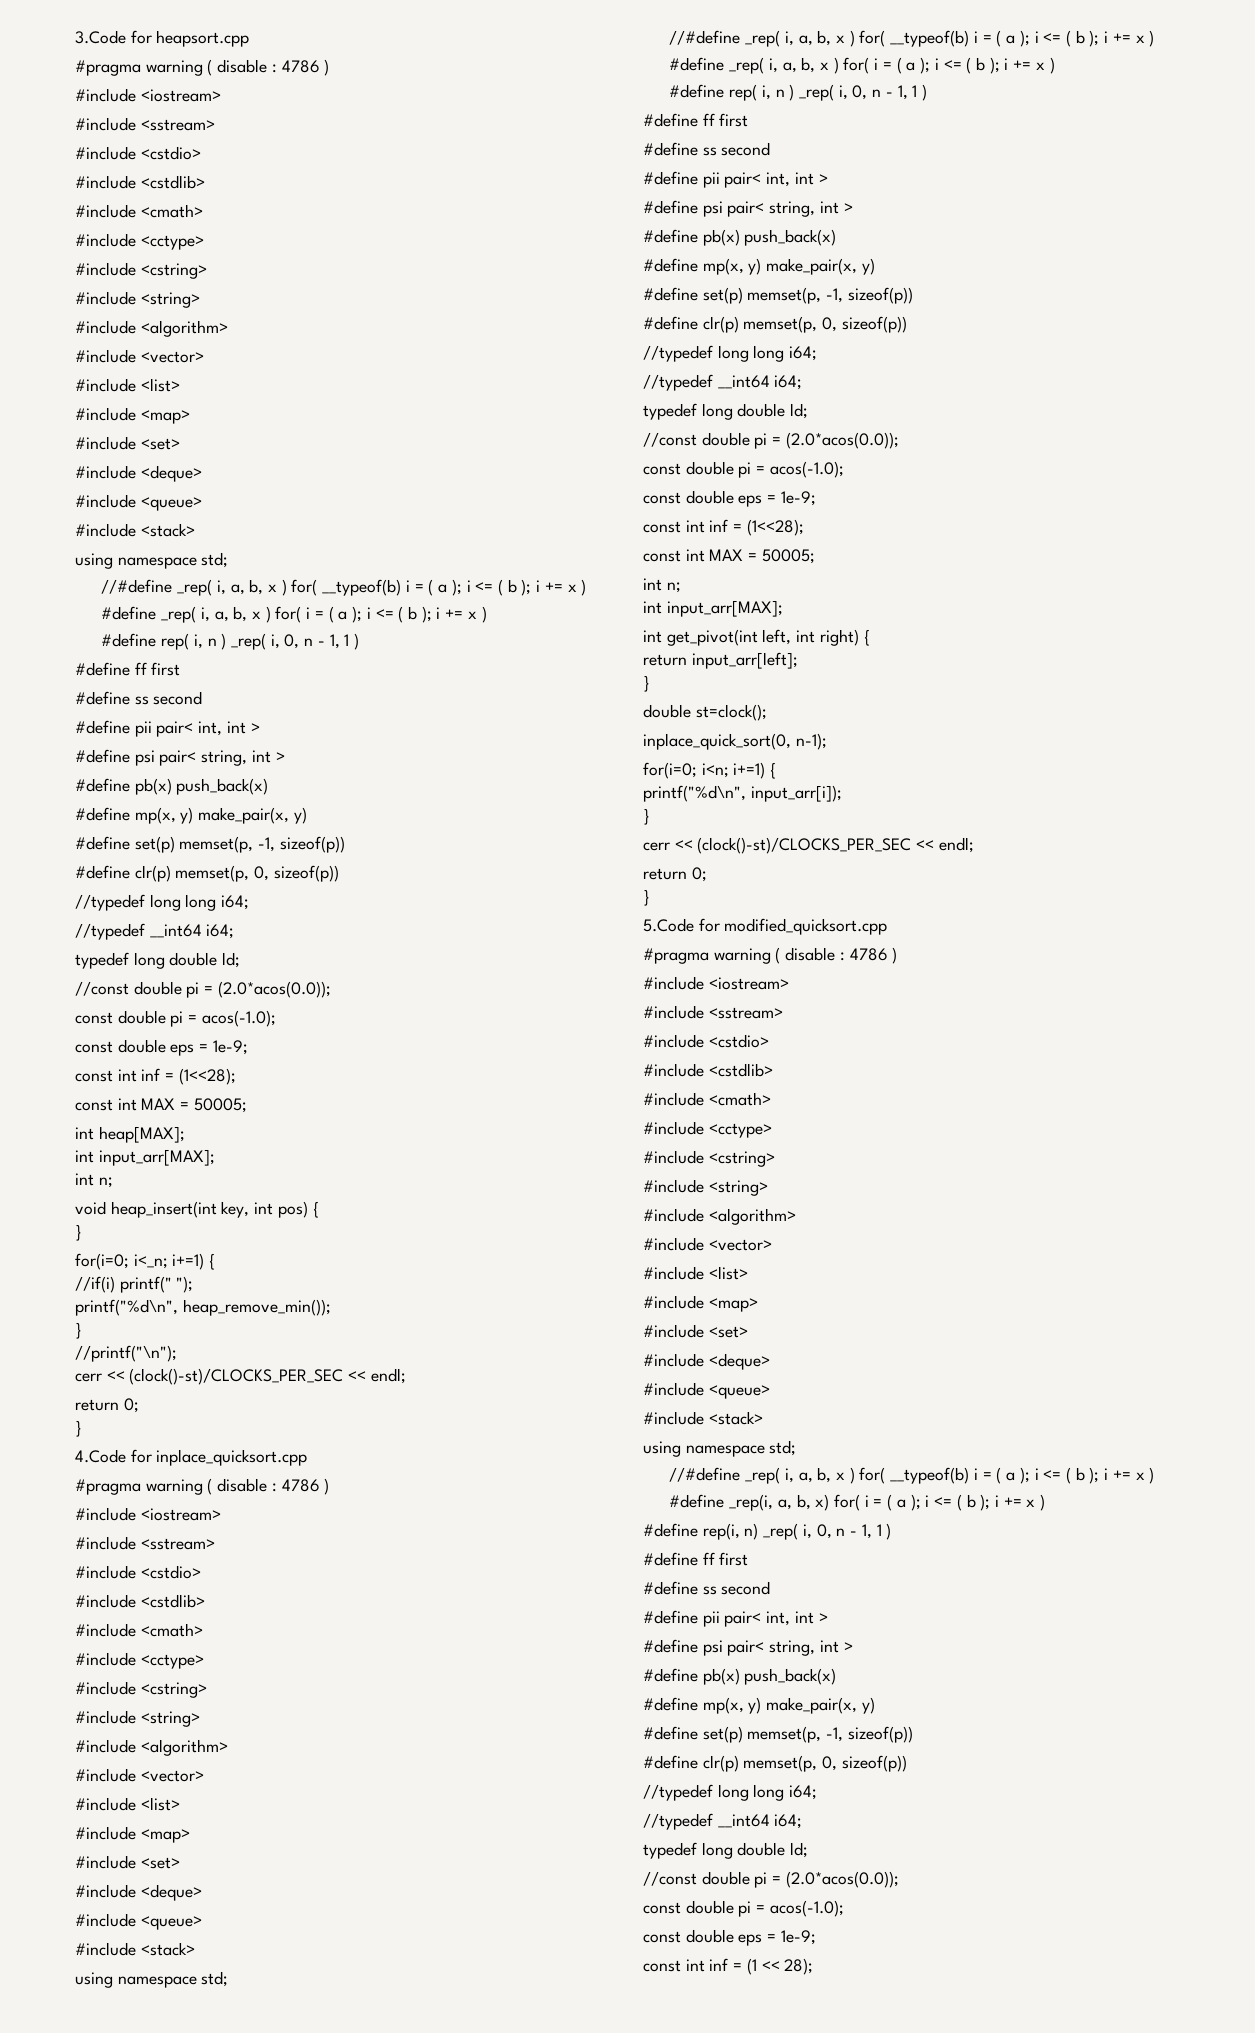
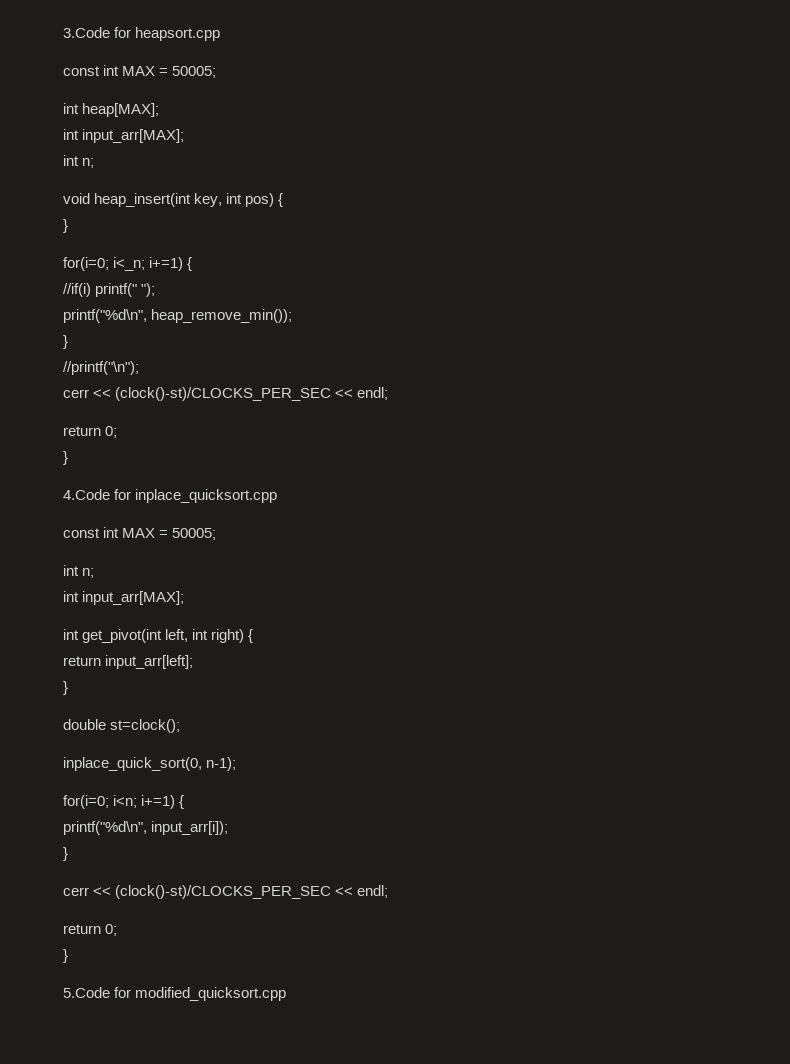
  3.Code for heapsort.cpp
- #pragma warning ( disable : 4786 )
- #include <iostream>
- #include <sstream>
- #include <cstdio>
- #include <cstdlib>
- #include <cmath>
- #include <cctype>
- #include <cstring>
- #include <string>
- #include <algorithm>
- #include <vector>
- #include <list>
- #include <map>
- #include <set>
- #include <deque>
- #include <queue>
- #include <stack>
- using namespace std;
- //#define _rep( i, a, b, x ) for( __typeof(b) i = ( a ); i <= ( b ); i += x )
- #define _rep( i, a, b, x ) for( i = ( a ); i <= ( b ); i += x )
- #define rep( i, n ) _rep( i, 0, n - 1, 1 )
- #define ff first
- #define ss second
- #define pii pair< int, int >
- #define psi pair< string, int >
- #define pb(x) push_back(x)
- #define mp(x, y) make_pair(x, y)
- #define set(p) memset(p, -1, sizeof(p))
- #define clr(p) memset(p, 0, sizeof(p))
- //typedef long long i64;
- //typedef __int64 i64;
- typedef long double ld;
- //const double pi = (2.0*acos(0.0));
- const double pi = acos(-1.0);
- const double eps = 1e-9;
- const int inf = (1<<28);
  4.Code for inplace_quicksort.cpp
- #pragma warning ( disable : 4786 )
- #include <iostream>
- #include <sstream>
- #include <cstdio>
- #include <cstdlib>
- #include <cmath>
- #include <cctype>
- #include <cstring>
- #include <string>
- #include <algorithm>
- #include <vector>
- #include <list>
- #include <map>
- #include <set>
- #include <deque>
- #include <queue>
- #include <stack>
- using namespace std;
- //#define _rep( i, a, b, x ) for( __typeof(b) i = ( a ); i <= ( b ); i += x )
- #define _rep( i, a, b, x ) for( i = ( a ); i <= ( b ); i += x )
- #define rep( i, n ) _rep( i, 0, n - 1, 1 )
- #define ff first
- #define ss second
- #define pii pair< int, int >
- #define psi pair< string, int >
- #define pb(x) push_back(x)
- #define mp(x, y) make_pair(x, y)
- #define set(p) memset(p, -1, sizeof(p))
- #define clr(p) memset(p, 0, sizeof(p))
- //typedef long long i64;
- //typedef __int64 i64;
- typedef long double ld;
- //const double pi = (2.0*acos(0.0));
- const double pi = acos(-1.0);
- const double eps = 1e-9;
- const int inf = (1<<28);
  5.Code for modified_quicksort.cpp
- #pragma warning ( disable : 4786 )
- #include <iostream>
- #include <sstream>
- #include <cstdio>
- #include <cstdlib>
- #include <cmath>
- #include <cctype>
- #include <cstring>
- #include <string>
- #include <algorithm>
- #include <vector>
- #include <list>
- #include <map>
- #include <set>
- #include <deque>
- #include <queue>
- #include <stack>
- using namespace std;
- //#define _rep( i, a, b, x ) for( __typeof(b) i = ( a ); i <= ( b ); i += x )
- #define _rep(i, a, b, x) for( i = ( a ); i <= ( b ); i += x )
- #define rep(i, n) _rep( i, 0, n - 1, 1 )
- #define ff first
- #define ss second
- #define pii pair< int, int >
- #define psi pair< string, int >
- #define pb(x) push_back(x)
- #define mp(x, y) make_pair(x, y)
- #define set(p) memset(p, -1, sizeof(p))
- #define clr(p) memset(p, 0, sizeof(p))
- //typedef long long i64;
- //typedef __int64 i64;
- typedef long double ld;
- //const double pi = (2.0*acos(0.0));
- const double pi = acos(-1.0);
- const double eps = 1e-9;
- const int inf = (1 << 28);

